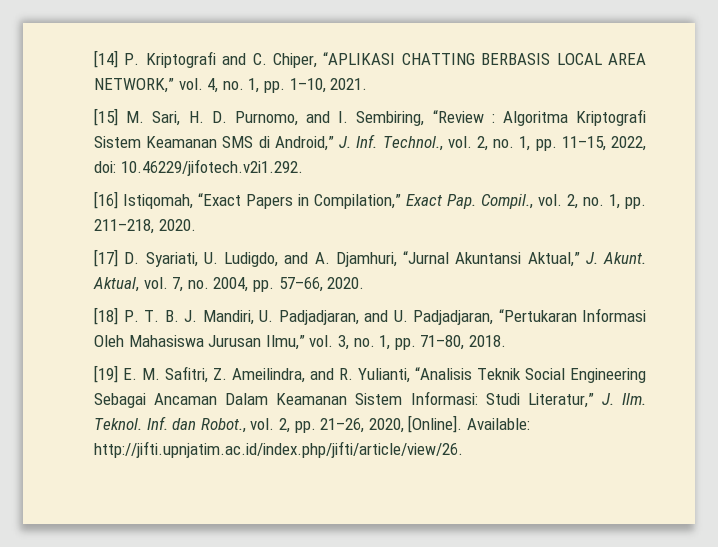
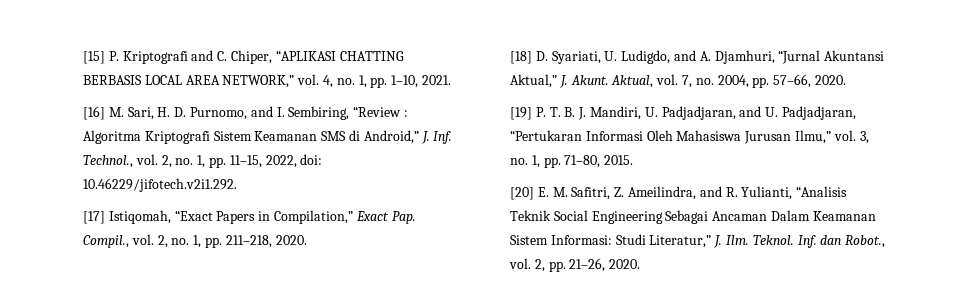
- [14] P. Kriptografi and C. Chiper, “APLIKASI CHATTING BERBASIS LOCAL AREA NETWORK,” vol. 4, no. 1, pp. 1–10, 2021.
+ [15] P. Kriptografi and C. Chiper, “APLIKASI CHATTING BERBASIS LOCAL AREA NETWORK,” vol. 4, no. 1, pp. 1–10, 2021.
- [15] M. Sari, H. D. Purnomo, and I. Sembiring, “Review : Algoritma Kriptografi Sistem Keamanan SMS di Android,” J. Inf. Technol., vol. 2, no. 1, pp. 11–15, 2022, doi: 10.46229/jifotech.v2i1.292.
+ [16] M. Sari, H. D. Purnomo, and I. Sembiring, “Review : Algoritma Kriptografi Sistem Keamanan SMS di Android,” J. Inf. Technol., vol. 2, no. 1, pp. 11–15, 2022, doi: 10.46229/jifotech.v2i1.292.
- [16] Istiqomah, “Exact Papers in Compilation,” Exact Pap. Compil., vol. 2, no. 1, pp. 211–218, 2020.
+ [17] Istiqomah, “Exact Papers in Compilation,” Exact Pap. Compil., vol. 2, no. 1, pp. 211–218, 2020.
- [17] D. Syariati, U. Ludigdo, and A. Djamhuri, “Jurnal Akuntansi Aktual,” J. Akunt.
+ [18] D. Syariati, U. Ludigdo, and A. Djamhuri, “Jurnal Akuntansi Aktual,” J. Akunt.
- [18] P. T. B. J. Mandiri, U. Padjadjaran, and U. Padjadjaran, “Pertukaran Informasi Oleh Mahasiswa Jurusan Ilmu,” vol. 3, no. 1, pp. 71–80, 2018.
- [19] E. M. Safitri, Z. Ameilindra, and R. Yulianti, “Analisis Teknik Social Engineering Sebagai Ancaman Dalam Keamanan Sistem Informasi: Studi Literatur,” J. Ilm. Teknol.
+ [19] P. T. B. J. Mandiri, U. Padjadjaran, and U. Padjadjaran, “Pertukaran Informasi Oleh Mahasiswa Jurusan Ilmu,” vol. 3, no. 1, pp. 71–80, 2015.
+ [20] E. M. Safitri, Z. Ameilindra, and R. Yulianti, “Analisis Teknik Social Engineering Sebagai Ancaman Dalam Keamanan Sistem Informasi: Studi Literatur,” J. Ilm. Teknol.
- Inf. dan Robot., vol. 2, pp. 21–26, 2020, [Online]. Available: http://jifti.upnjatim.ac.id/index.php/jifti/article/view/26.
+ Inf. dan Robot., vol. 2, pp. 21–26, 2020.

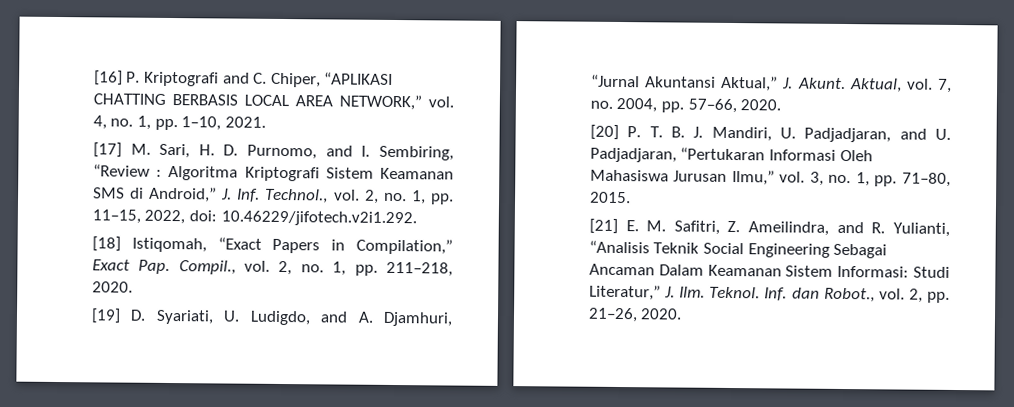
- [15] P. Kriptografi and C. Chiper, “APLIKASI CHATTING BERBASIS LOCAL AREA NETWORK,” vol. 4, no. 1, pp. 1–10, 2021.
+ [16] P. Kriptografi and C. Chiper, “APLIKASI CHATTING BERBASIS LOCAL AREA NETWORK,” vol. 4, no. 1, pp. 1–10, 2021.
- [16] M. Sari, H. D. Purnomo, and I. Sembiring, “Review : Algoritma Kriptografi Sistem Keamanan SMS di Android,” J. Inf. Technol., vol. 2, no. 1, pp. 11–15, 2022, doi: 10.46229/jifotech.v2i1.292.
+ [17] M. Sari, H. D. Purnomo, and I. Sembiring, “Review : Algoritma Kriptografi Sistem Keamanan SMS di Android,” J. Inf. Technol., vol. 2, no. 1, pp. 11–15, 2022, doi: 10.46229/jifotech.v2i1.292.
- [17] Istiqomah, “Exact Papers in Compilation,” Exact Pap. Compil., vol. 2, no. 1, pp. 211–218, 2020.
+ [18] Istiqomah, “Exact Papers in Compilation,” Exact Pap. Compil., vol. 2, no. 1, pp. 211–218, 2020.
- [18] D. Syariati, U. Ludigdo, and A. Djamhuri, “Jurnal Akuntansi Aktual,” J. Akunt.
+ [19] D. Syariati, U. Ludigdo, and A. Djamhuri, “Jurnal Akuntansi Aktual,” J. Akunt.
- [19] P. T. B. J. Mandiri, U. Padjadjaran, and U. Padjadjaran, “Pertukaran Informasi Oleh Mahasiswa Jurusan Ilmu,” vol. 3, no. 1, pp. 71–80, 2015.
+ [20] P. T. B. J. Mandiri, U. Padjadjaran, and U. Padjadjaran, “Pertukaran Informasi Oleh Mahasiswa Jurusan Ilmu,” vol. 3, no. 1, pp. 71–80, 2015.
- [20] E. M. Safitri, Z. Ameilindra, and R. Yulianti, “Analisis Teknik Social Engineering Sebagai Ancaman Dalam Keamanan Sistem Informasi: Studi Literatur,” J. Ilm. Teknol.
+ [21] E. M. Safitri, Z. Ameilindra, and R. Yulianti, “Analisis Teknik Social Engineering Sebagai Ancaman Dalam Keamanan Sistem Informasi: Studi Literatur,” J. Ilm. Teknol.

